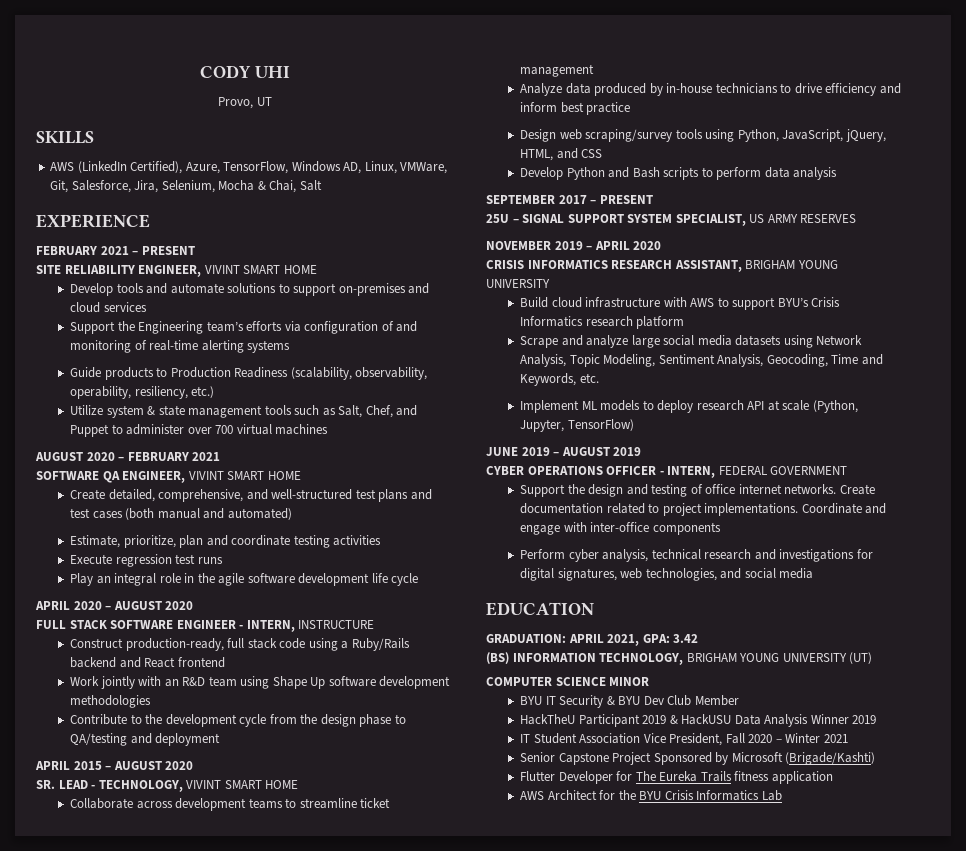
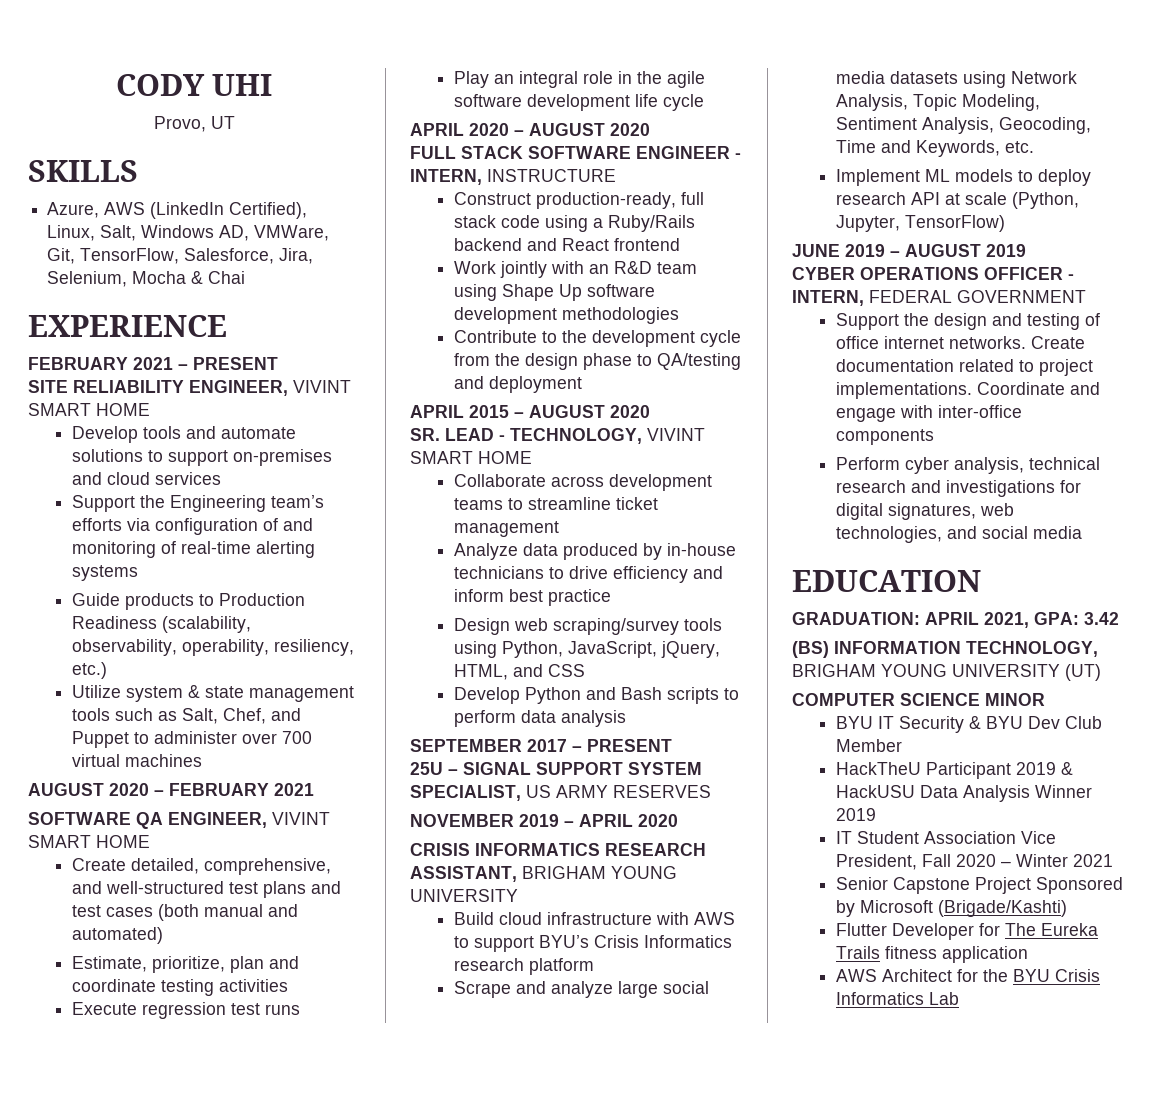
- AWS (LinkedIn Certified), Azure, TensorFlow, Windows AD, Linux, VMWare, Git, Salesforce, Jira, Selenium, Mocha & Chai, Salt
+ Azure, AWS (LinkedIn Certified), Linux, Salt, Windows AD, VMWare, Git, TensorFlow, Salesforce, Jira, Selenium, Mocha & Chai

